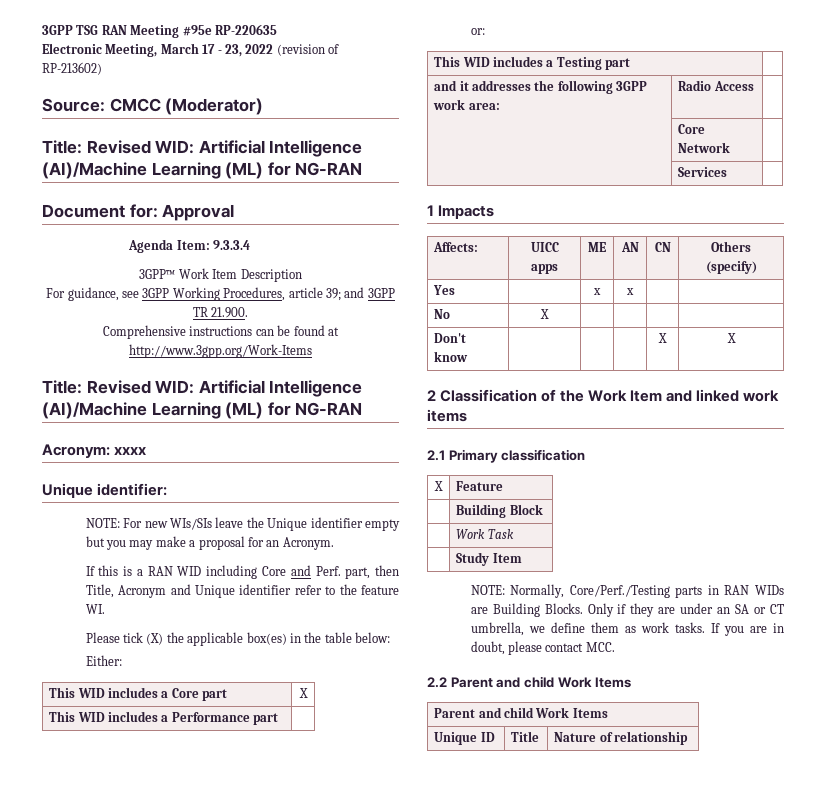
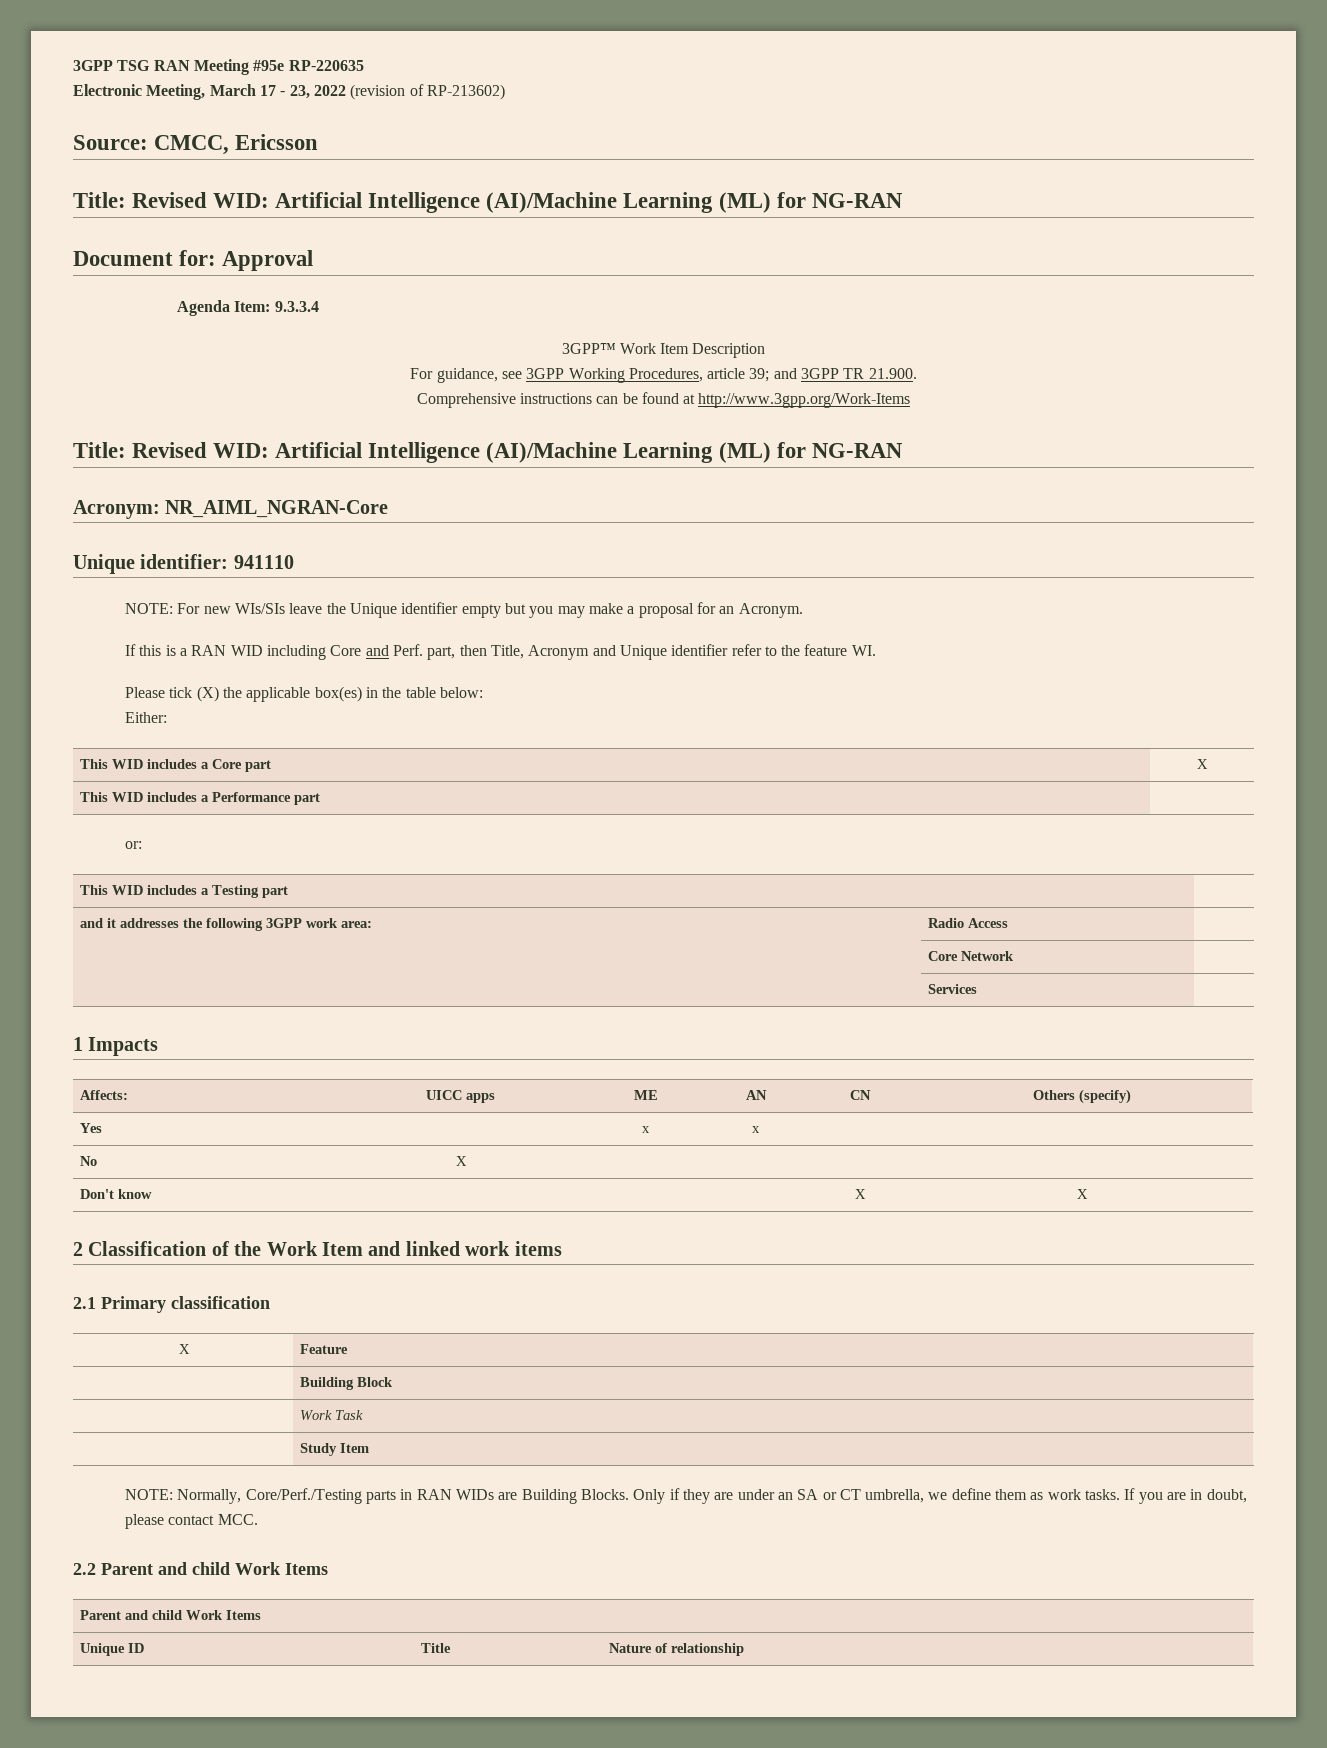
- Source: CMCC (Moderator)
+ Source: CMCC, Ericsson
- Acronym: xxxx
+ Acronym: NR_AIML_NGRAN-Core
- Unique identifier:
+ Unique identifier: 941110

